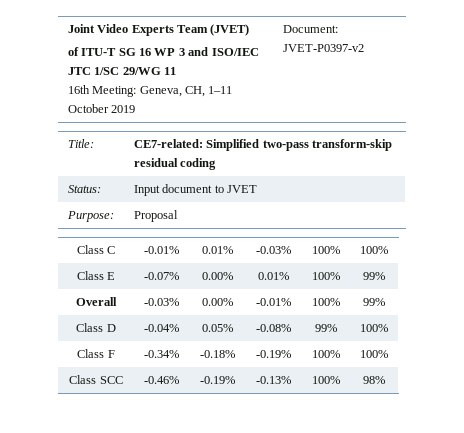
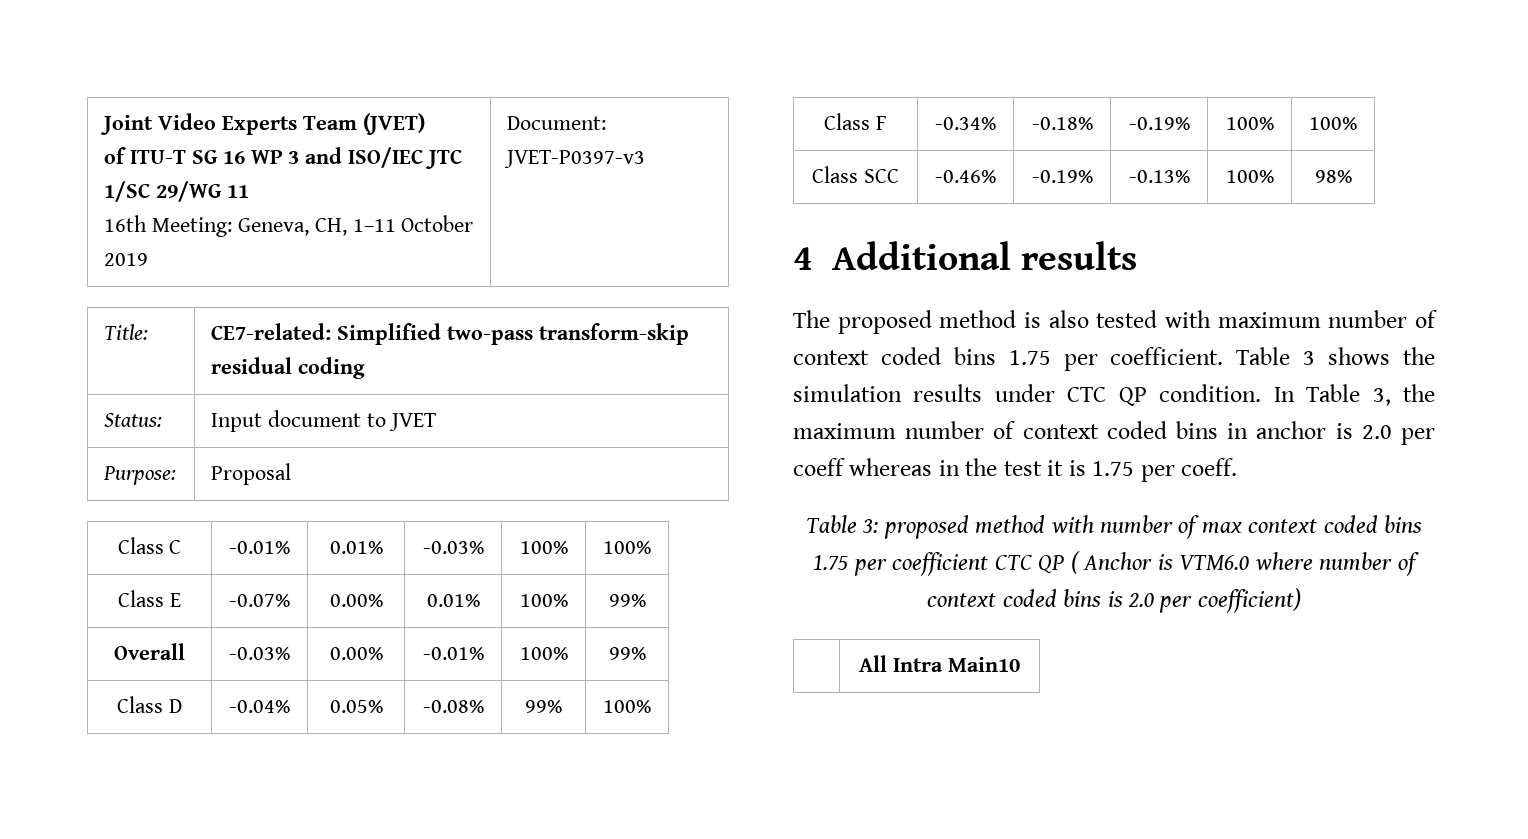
  Joint Video Experts Team (JVET)
  of ITU-T SG 16 WP 3 and ISO/IEC JTC 1/SC 29/WG 11
- 16th Meeting: Geneva, CH, 1–11 October 2019 | Document: JVET-P0397-v2
+ 16th Meeting: Geneva, CH, 1–11 October 2019 | Document: JVET-P0397-v3
+ 4 Additional results
+ The proposed method is also tested with maximum number of context coded bins 1.75 per coefficient. Table 3 shows the simulation results under CTC QP condition. In Table 3, the maximum number of context coded bins in anchor is 2.0 per coeff whereas in the test it is 1.75 per coeff.
+ Table 3: proposed method with number of max context coded bins 1.75 per coefficient CTC QP ( Anchor is VTM6.0 where number of context coded bins is 2.0 per coefficient)
+ | All Intra Main10

